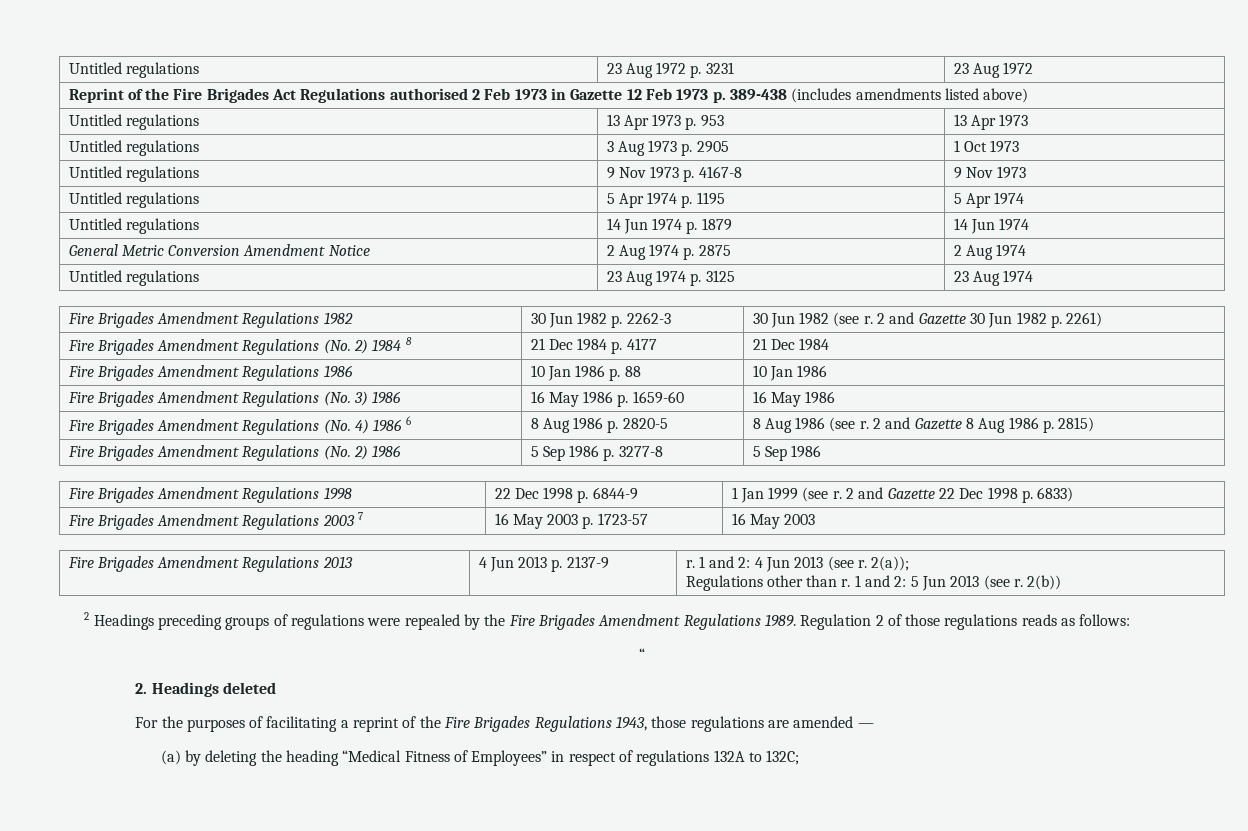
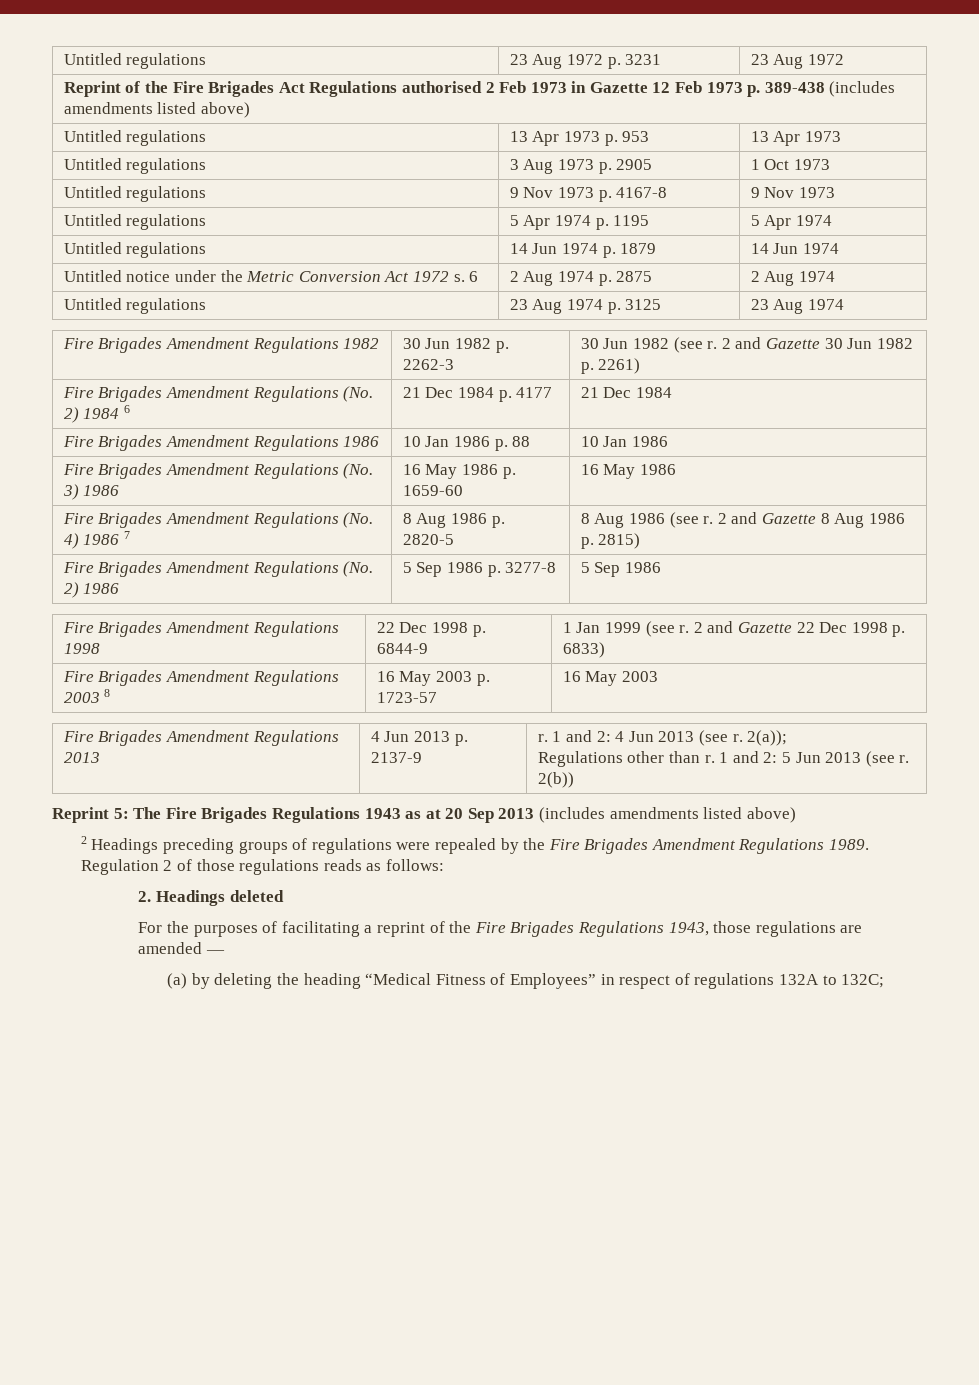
- General Metric Conversion Amendment Notice | 2 Aug 1974 p. 2875 | 2 Aug 1974
+ Untitled notice under the Metric Conversion Act 1972 s. 6 | 2 Aug 1974 p. 2875 | 2 Aug 1974
- Fire Brigades Amendment Regulations (No. 2) 1984 8 | 21 Dec 1984 p. 4177 | 21 Dec 1984
+ Fire Brigades Amendment Regulations (No. 2) 1984 6 | 21 Dec 1984 p. 4177 | 21 Dec 1984
- Fire Brigades Amendment Regulations (No. 4) 1986 6 | 8 Aug 1986 p. 2820-5 | 8 Aug 1986 (see r. 2 and Gazette 8 Aug 1986 p. 2815)
+ Fire Brigades Amendment Regulations (No. 4) 1986 7 | 8 Aug 1986 p. 2820-5 | 8 Aug 1986 (see r. 2 and Gazette 8 Aug 1986 p. 2815)
- Fire Brigades Amendment Regulations 2003 7 | 16 May 2003 p. 1723-57 | 16 May 2003
+ Fire Brigades Amendment Regulations 2003 8 | 16 May 2003 p. 1723-57 | 16 May 2003
+ Reprint 5: The Fire Brigades Regulations 1943 as at 20 Sep 2013 (includes amendments listed above)
- “

